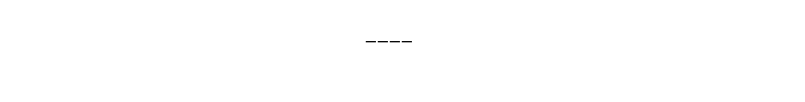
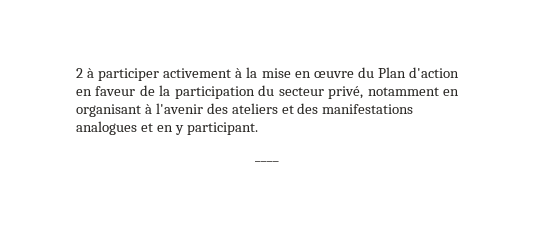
+ 2 à participer activement à la mise en œuvre du Plan d'action en faveur de la participation du secteur privé, notamment en organisant à l'avenir des ateliers et des manifestations analogues et en y participant.

